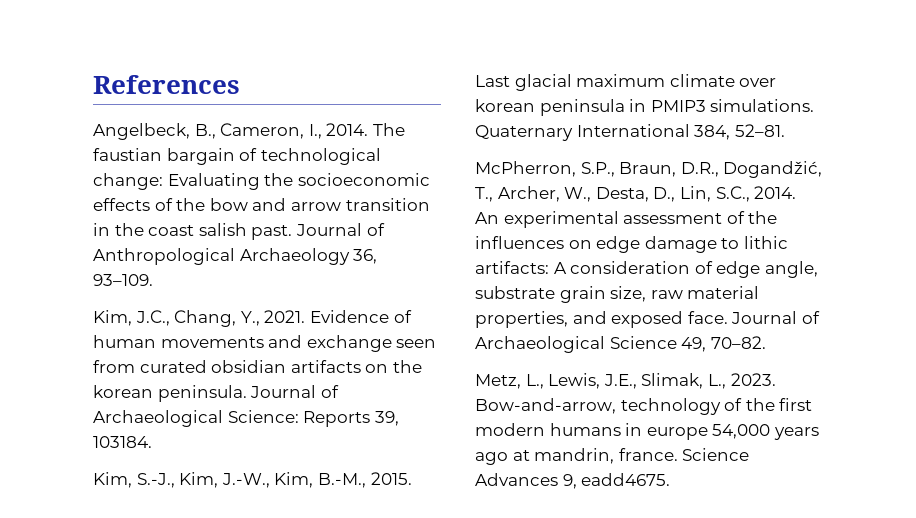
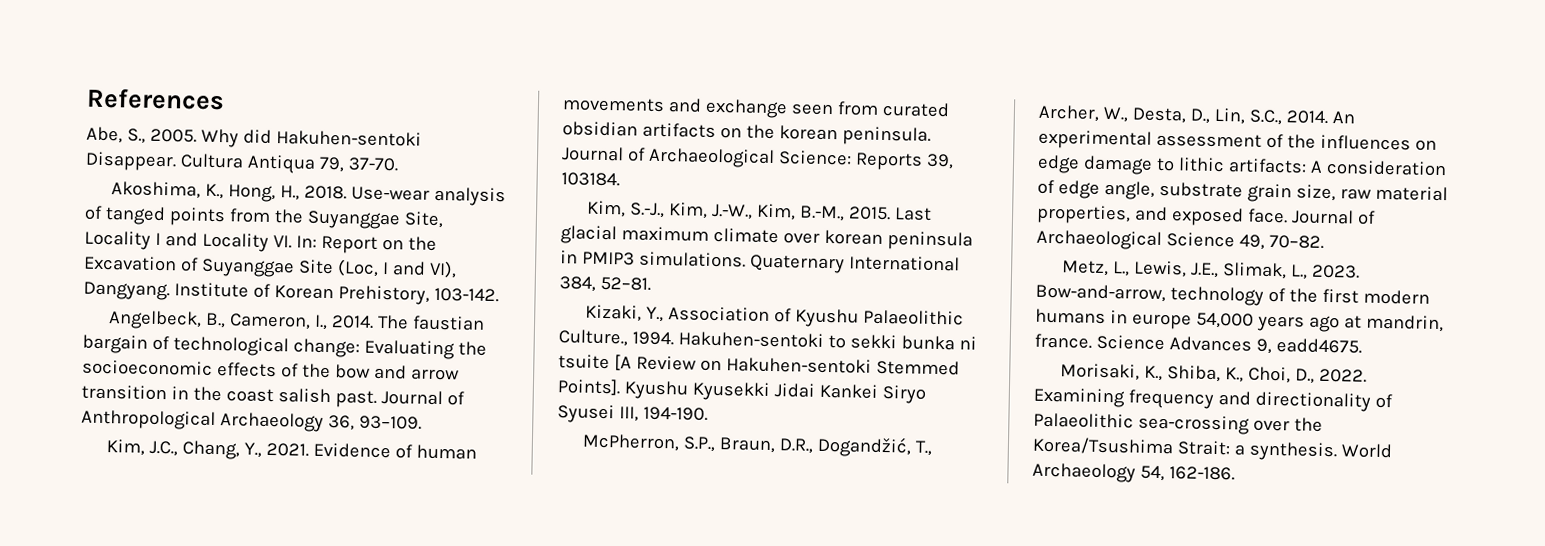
+ Abe, S., 2005. Why did Hakuhen-sentoki Disappear. Cultura Antiqua 79, 37-70.
+ Akoshima, K., Hong, H., 2018. Use-wear analysis of tanged points from the Suyanggae Site, Locality I and Locality VI. In: Report on the Excavation of Suyanggae Site (Loc, I and VI), Dangyang. Institute of Korean Prehistory, 103-142.
+ Kizaki, Y., Association of Kyushu Palaeolithic Culture., 1994. Hakuhen-sentoki to sekki bunka ni tsuite [A Review on Hakuhen-sentoki Stemmed Points]. Kyushu Kyusekki Jidai Kankei Siryo Syusei III, 194-190.
+ Morisaki, K., Shiba, K., Choi, D., 2022. Examining frequency and directionality of Palaeolithic sea-crossing over the Korea/Tsushima Strait: a synthesis. World Archaeology 54, 162-186.

